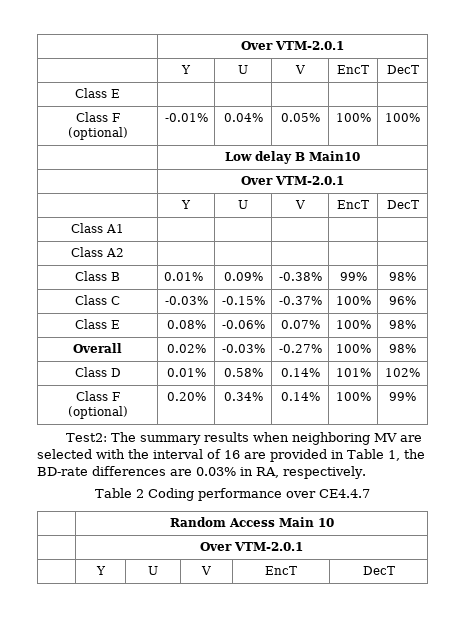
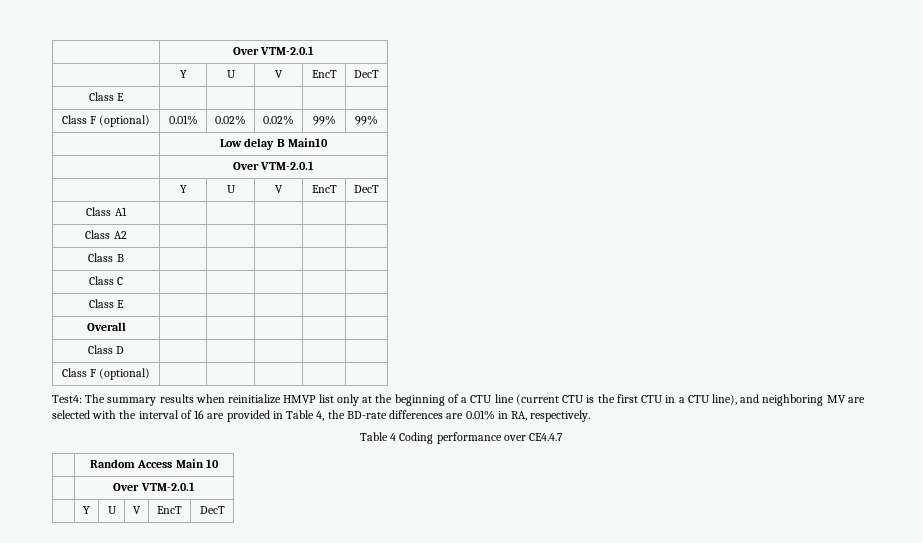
- Class F (optional) | -0.01% | 0.04% | 0.05% | 100% | 100%
+ Class F (optional) | 0.01% | 0.02% | 0.02% | 99% | 99%
- Class B | 0.01% | 0.09% | -0.38% | 99% | 98%
- Class C | -0.03% | -0.15% | -0.37% | 100% | 96%
- Class E | 0.08% | -0.06% | 0.07% | 100% | 98%
- Overall | 0.02% | -0.03% | -0.27% | 100% | 98%
- Class D | 0.01% | 0.58% | 0.14% | 101% | 102%
- Class F (optional) | 0.20% | 0.34% | 0.14% | 100% | 99%
- Test2: The summary results when neighboring MV are selected with the interval of 16 are provided in Table 1, the BD-rate differences are 0.03% in RA, respectively.
+ Class B | | | | |
+ Class C | | | | |
+ Class E | | | | |
+ Overall | | | | |
+ Class D | | | | |
+ Class F (optional) | | | | |
+ Test4: The summary results when reinitialize HMVP list only at the beginning of a CTU line (current CTU is the first CTU in a CTU line), and neighboring MV are selected with the interval of 16 are provided in Table 4, the BD-rate differences are 0.01% in RA, respectively.
- Table 2 Coding performance over CE4.4.7
+ Table 4 Coding performance over CE4.4.7

